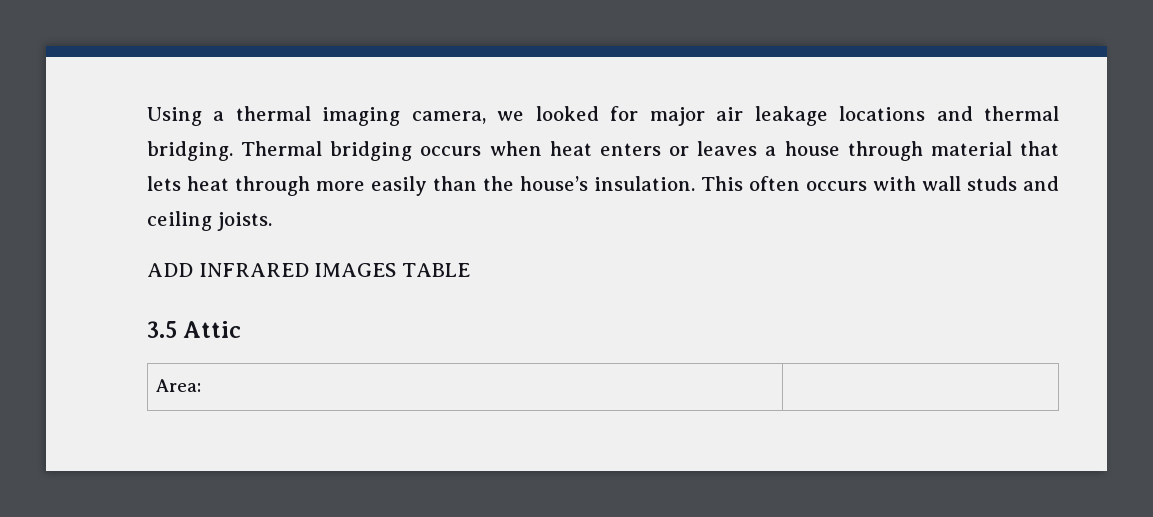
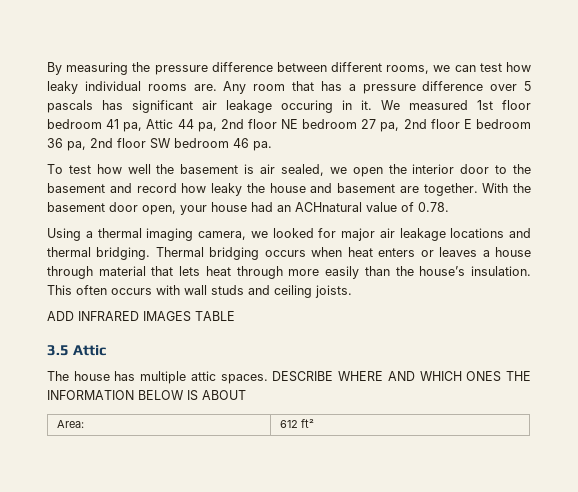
+ By measuring the pressure difference between different rooms, we can test how leaky individual rooms are. Any room that has a pressure difference over 5 pascals has significant air leakage occuring in it. We measured 1st floor bedroom 41 pa, Attic 44 pa, 2nd floor NE bedroom 27 pa, 2nd floor E bedroom 36 pa, 2nd floor SW bedroom 46 pa.
+ To test how well the basement is air sealed, we open the interior door to the basement and record how leaky the house and basement are together. With the basement door open, your house had an ACHnatural value of 0.78.
+ The house has multiple attic spaces. DESCRIBE WHERE AND WHICH ONES THE INFORMATION BELOW IS ABOUT
- Area: |
+ Area: | 612 ft²

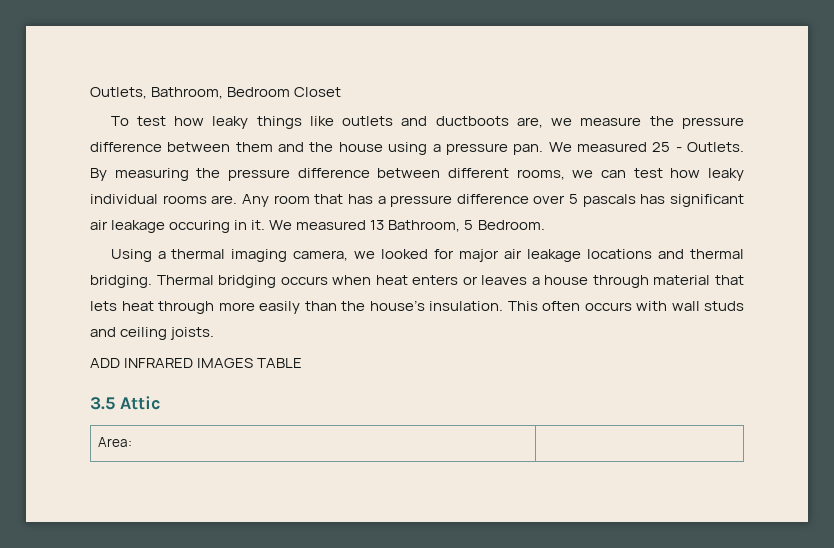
+ Outlets, Bathroom, Bedroom Closet
+ To test how leaky things like outlets and ductboots are, we measure the pressure difference between them and the house using a pressure pan. We measured 25 - Outlets.
- We measured 1st floor bedroom 41 pa, Attic 44 pa, 2nd floor NE bedroom 27 pa, 2nd floor E bedroom 36 pa, 2nd floor SW bedroom 46 pa.
- To test how well the basement is air sealed, we open the interior door to the basement and record how leaky the house and basement are together. With the basement door open, your house had an ACHnatural value of 0.78.
+ We measured 13 Bathroom, 5 Bedroom.
- The house has multiple attic spaces. DESCRIBE WHERE AND WHICH ONES THE INFORMATION BELOW IS ABOUT
- Area: | 612 ft²
+ Area: |

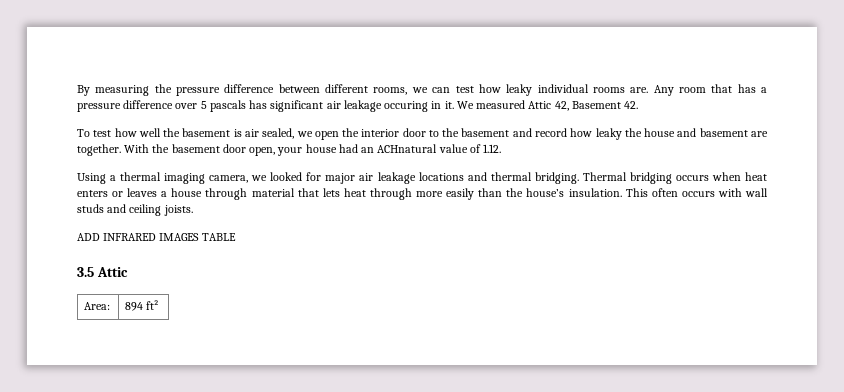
- Outlets, Bathroom, Bedroom Closet
- To test how leaky things like outlets and ductboots are, we measure the pressure difference between them and the house using a pressure pan. We measured 25 - Outlets.
- We measured 13 Bathroom, 5 Bedroom.
+ We measured Attic 42, Basement 42.
+ To test how well the basement is air sealed, we open the interior door to the basement and record how leaky the house and basement are together. With the basement door open, your house had an ACHnatural value of 1.12.
- Area: |
+ Area: | 894 ft²

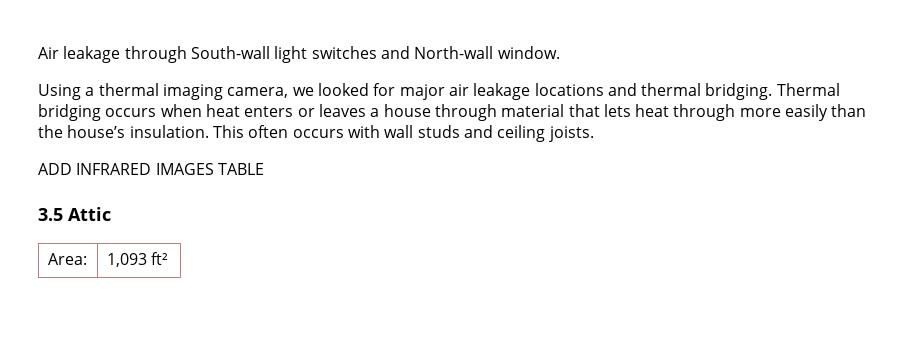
- By measuring the pressure difference between different rooms, we can test how leaky individual rooms are. Any room that has a pressure difference over 5 pascals has significant air leakage occuring in it. We measured Attic 42, Basement 42.
- To test how well the basement is air sealed, we open the interior door to the basement and record how leaky the house and basement are together. With the basement door open, your house had an ACHnatural value of 1.12.
+ Air leakage through South-wall light switches and North-wall window.
- Area: | 894 ft²
+ Area: | 1,093 ft²

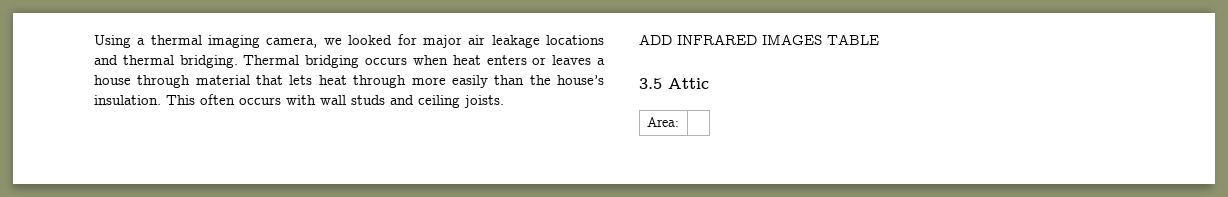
- Air leakage through South-wall light switches and North-wall window.
- Area: | 1,093 ft²
+ Area: |

